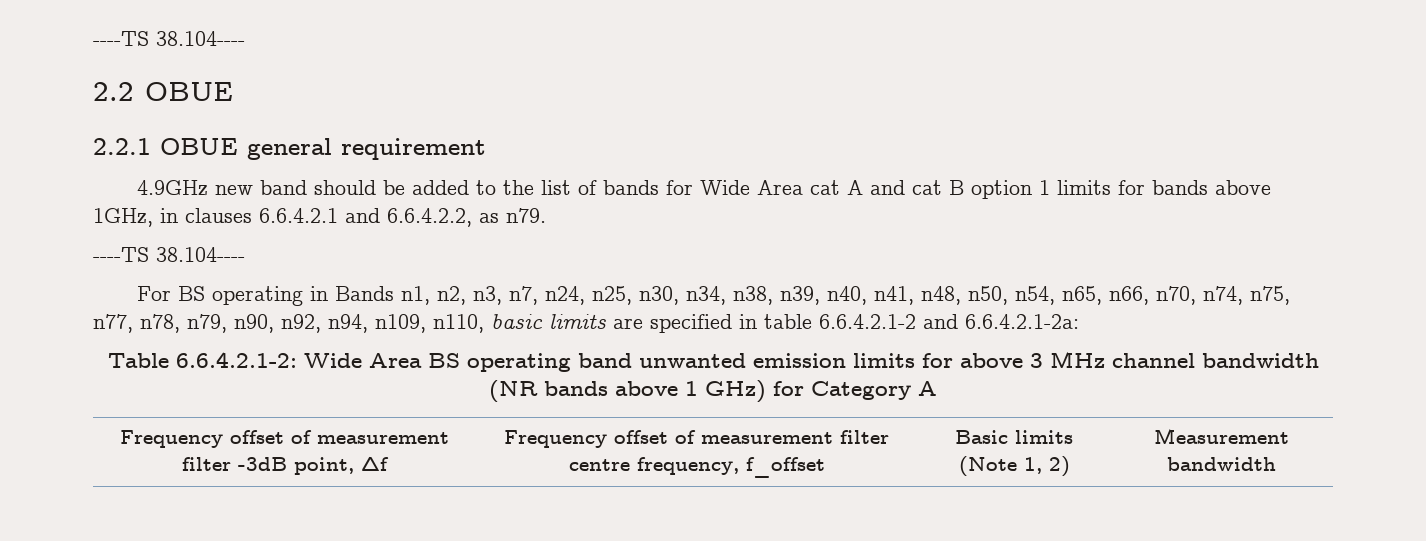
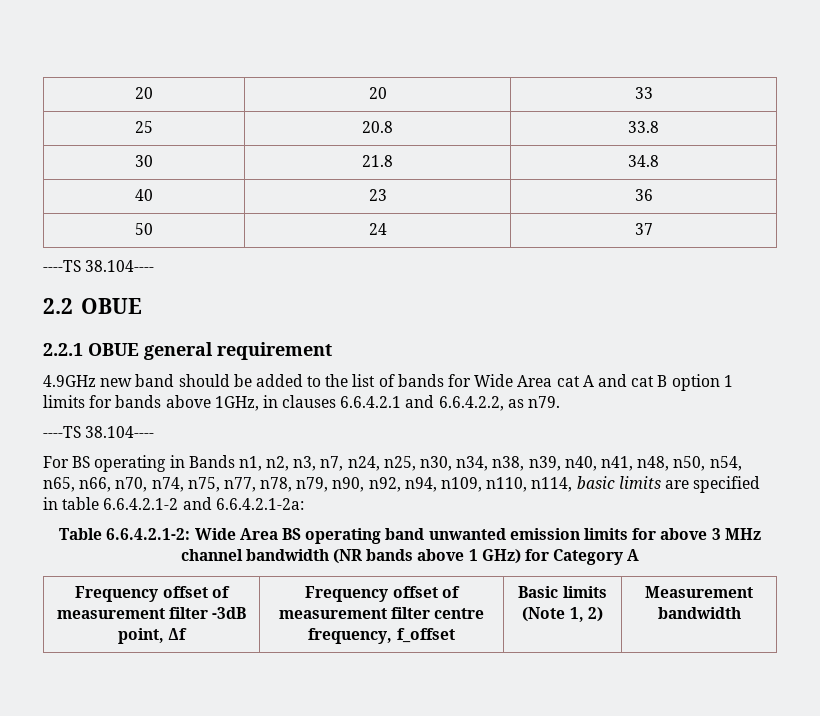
+ 20 | 20 | 33
+ 25 | 20.8 | 33.8
+ 30 | 21.8 | 34.8
+ 40 | 23 | 36
+ 50 | 24 | 37
- For BS operating in Bands n1, n2, n3, n7, n24, n25, n30, n34, n38, n39, n40, n41, n48, n50, n54, n65, n66, n70, n74, n75, n77, n78, n79, n90, n92, n94, n109, n110, basic limits are specified in table 6.6.4.2.1-2 and 6.6.4.2.1-2a:
+ For BS operating in Bands n1, n2, n3, n7, n24, n25, n30, n34, n38, n39, n40, n41, n48, n50, n54, n65, n66, n70, n74, n75, n77, n78, n79, n90, n92, n94, n109, n110, n114, basic limits are specified in table 6.6.4.2.1-2 and 6.6.4.2.1-2a:

